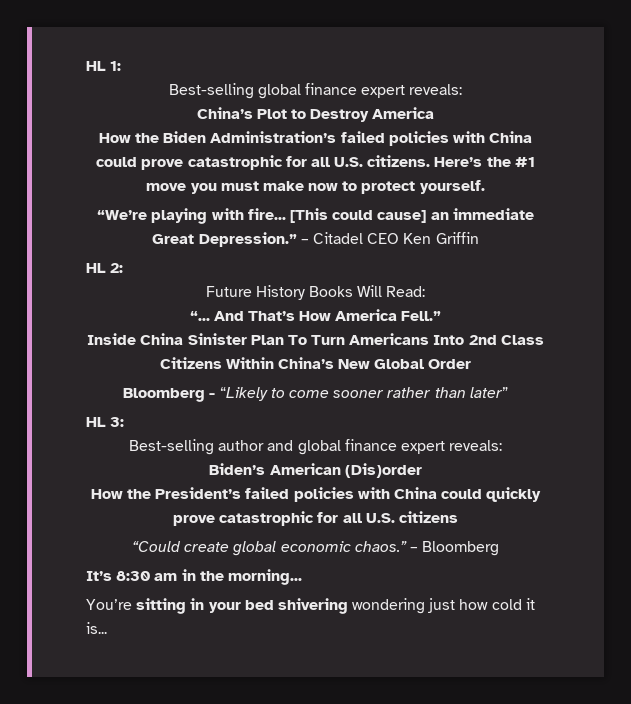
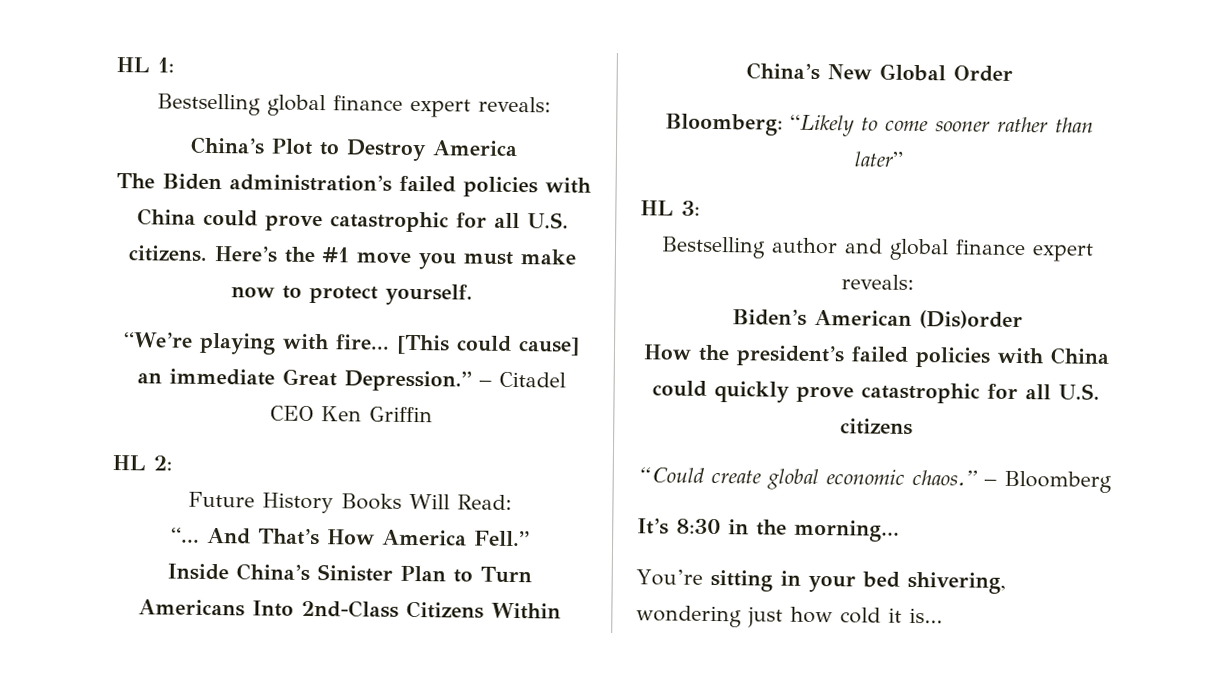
- Best-selling global finance expert reveals:
+ Bestselling global finance expert reveals:
- How the Biden Administration’s failed policies with China could prove catastrophic for all U.S. citizens.
+ The Biden administration’s failed policies with China could prove catastrophic for all U.S. citizens.
- Inside China Sinister Plan To Turn Americans Into 2nd Class Citizens Within China’s New Global Order
+ Inside China’s Sinister Plan to Turn Americans Into 2nd-Class Citizens Within China’s New Global Order
- Bloomberg - “Likely to come sooner rather than later”
+ Bloomberg: “Likely to come sooner rather than later”
- Best-selling author and global finance expert reveals:
+ Bestselling author and global finance expert reveals:
- How the President’s failed policies with China could quickly prove catastrophic for all U.S. citizens
+ How the president’s failed policies with China could quickly prove catastrophic for all U.S. citizens
- It’s 8:30 am in the morning...
+ It’s 8:30 in the morning...
- You’re sitting in your bed shivering wondering just how cold it is...
+ You’re sitting in your bed shivering, wondering just how cold it is...

